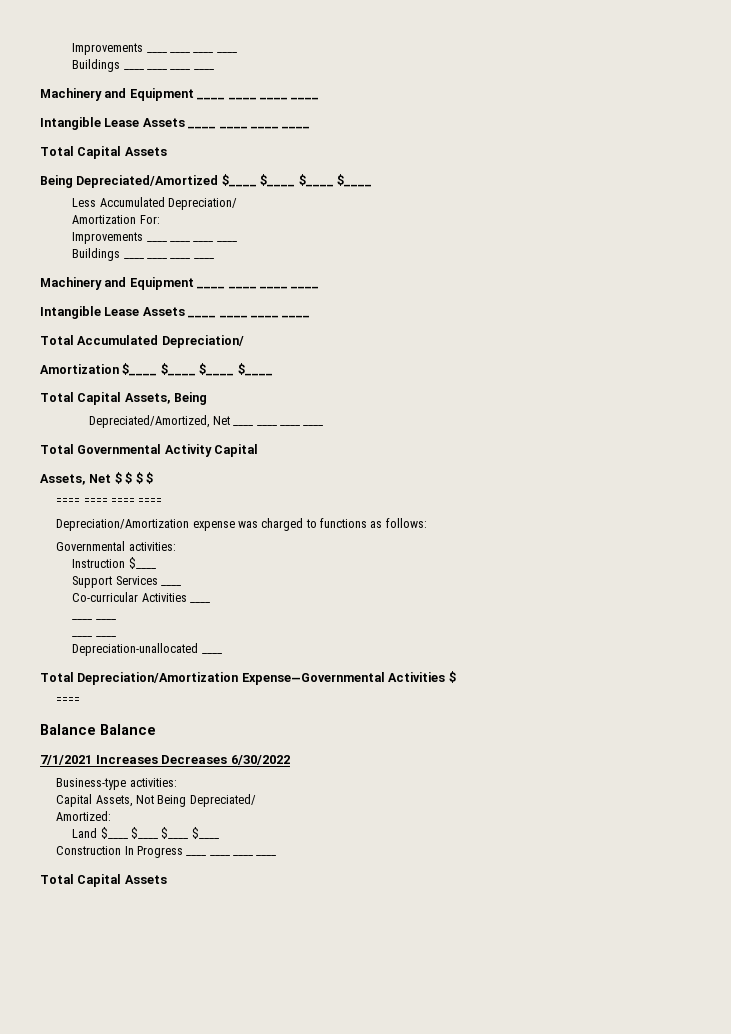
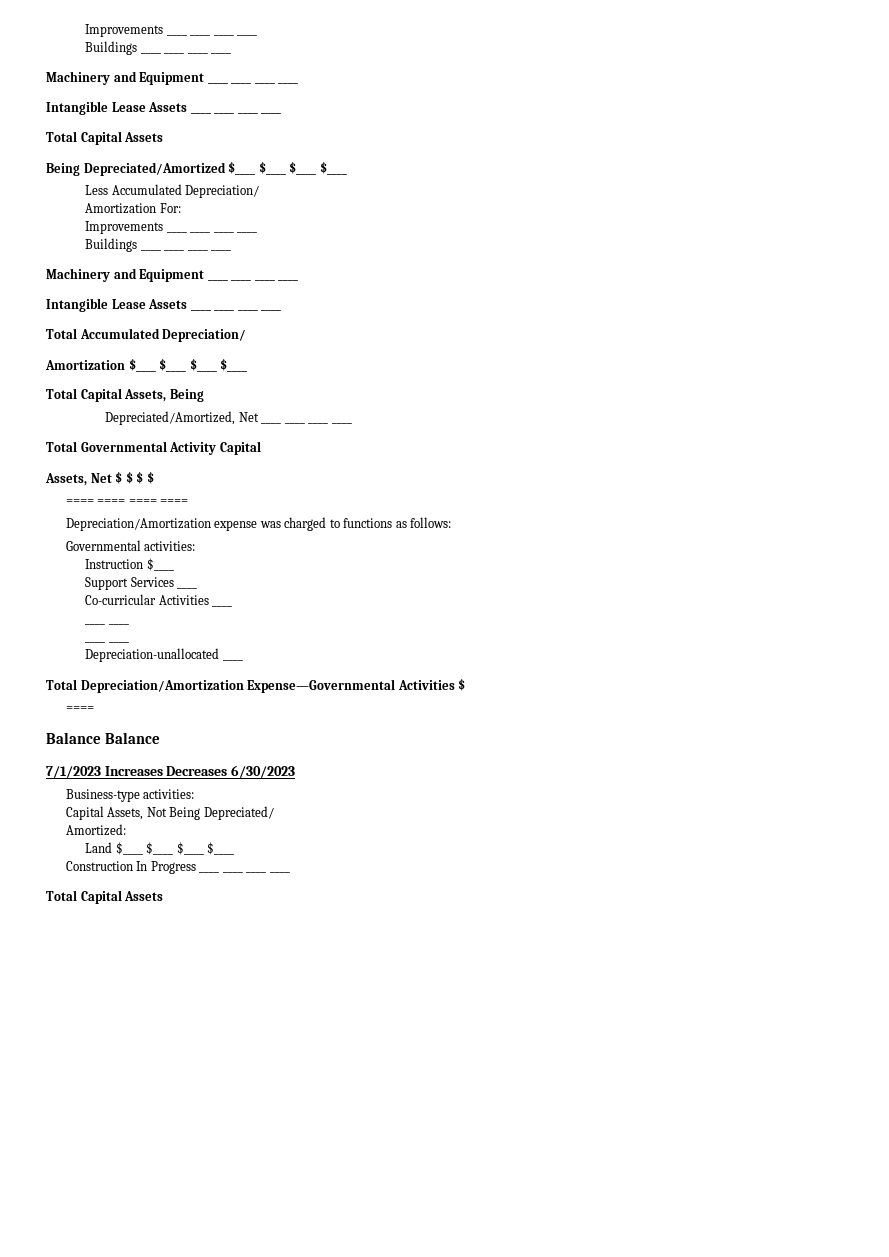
- 7/1/2021 Increases Decreases 6/30/2022
+ 7/1/2023 Increases Decreases 6/30/2023

